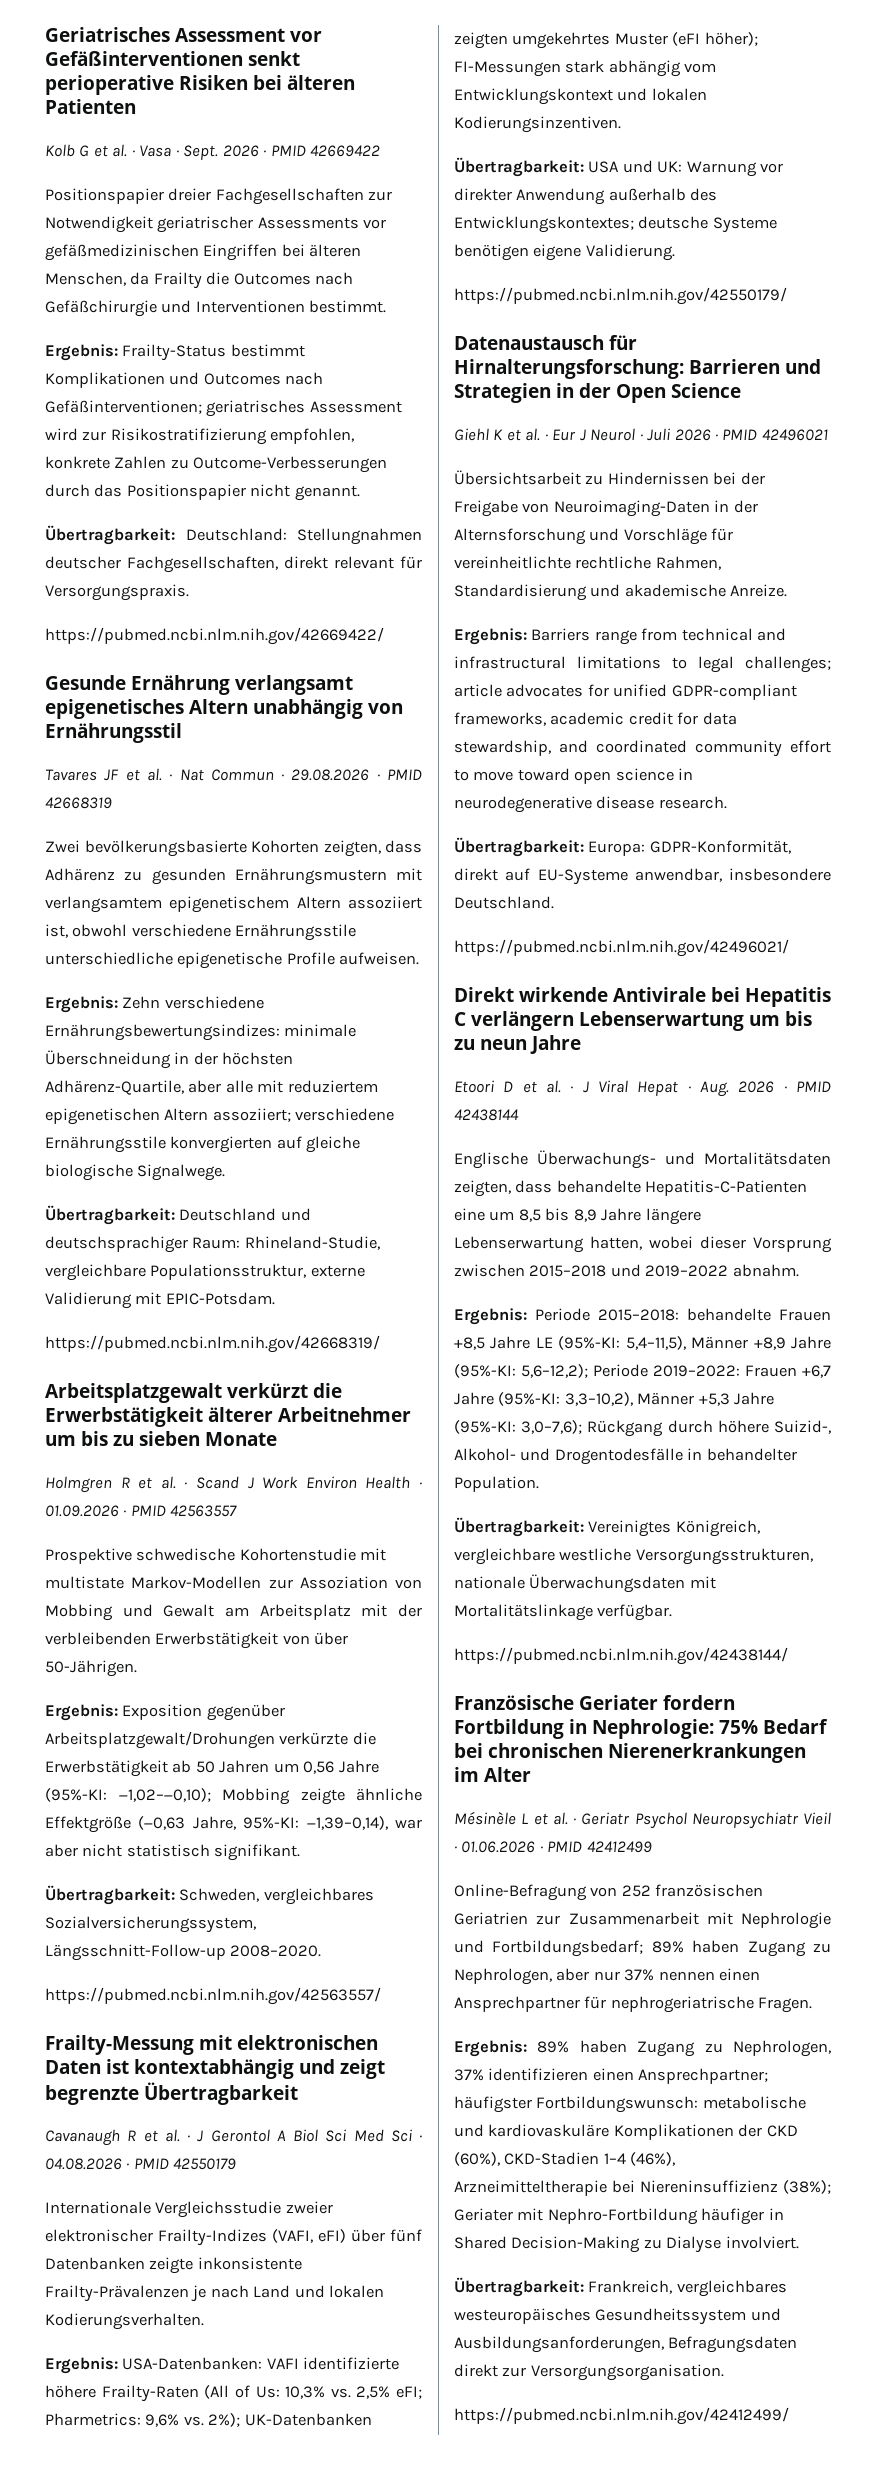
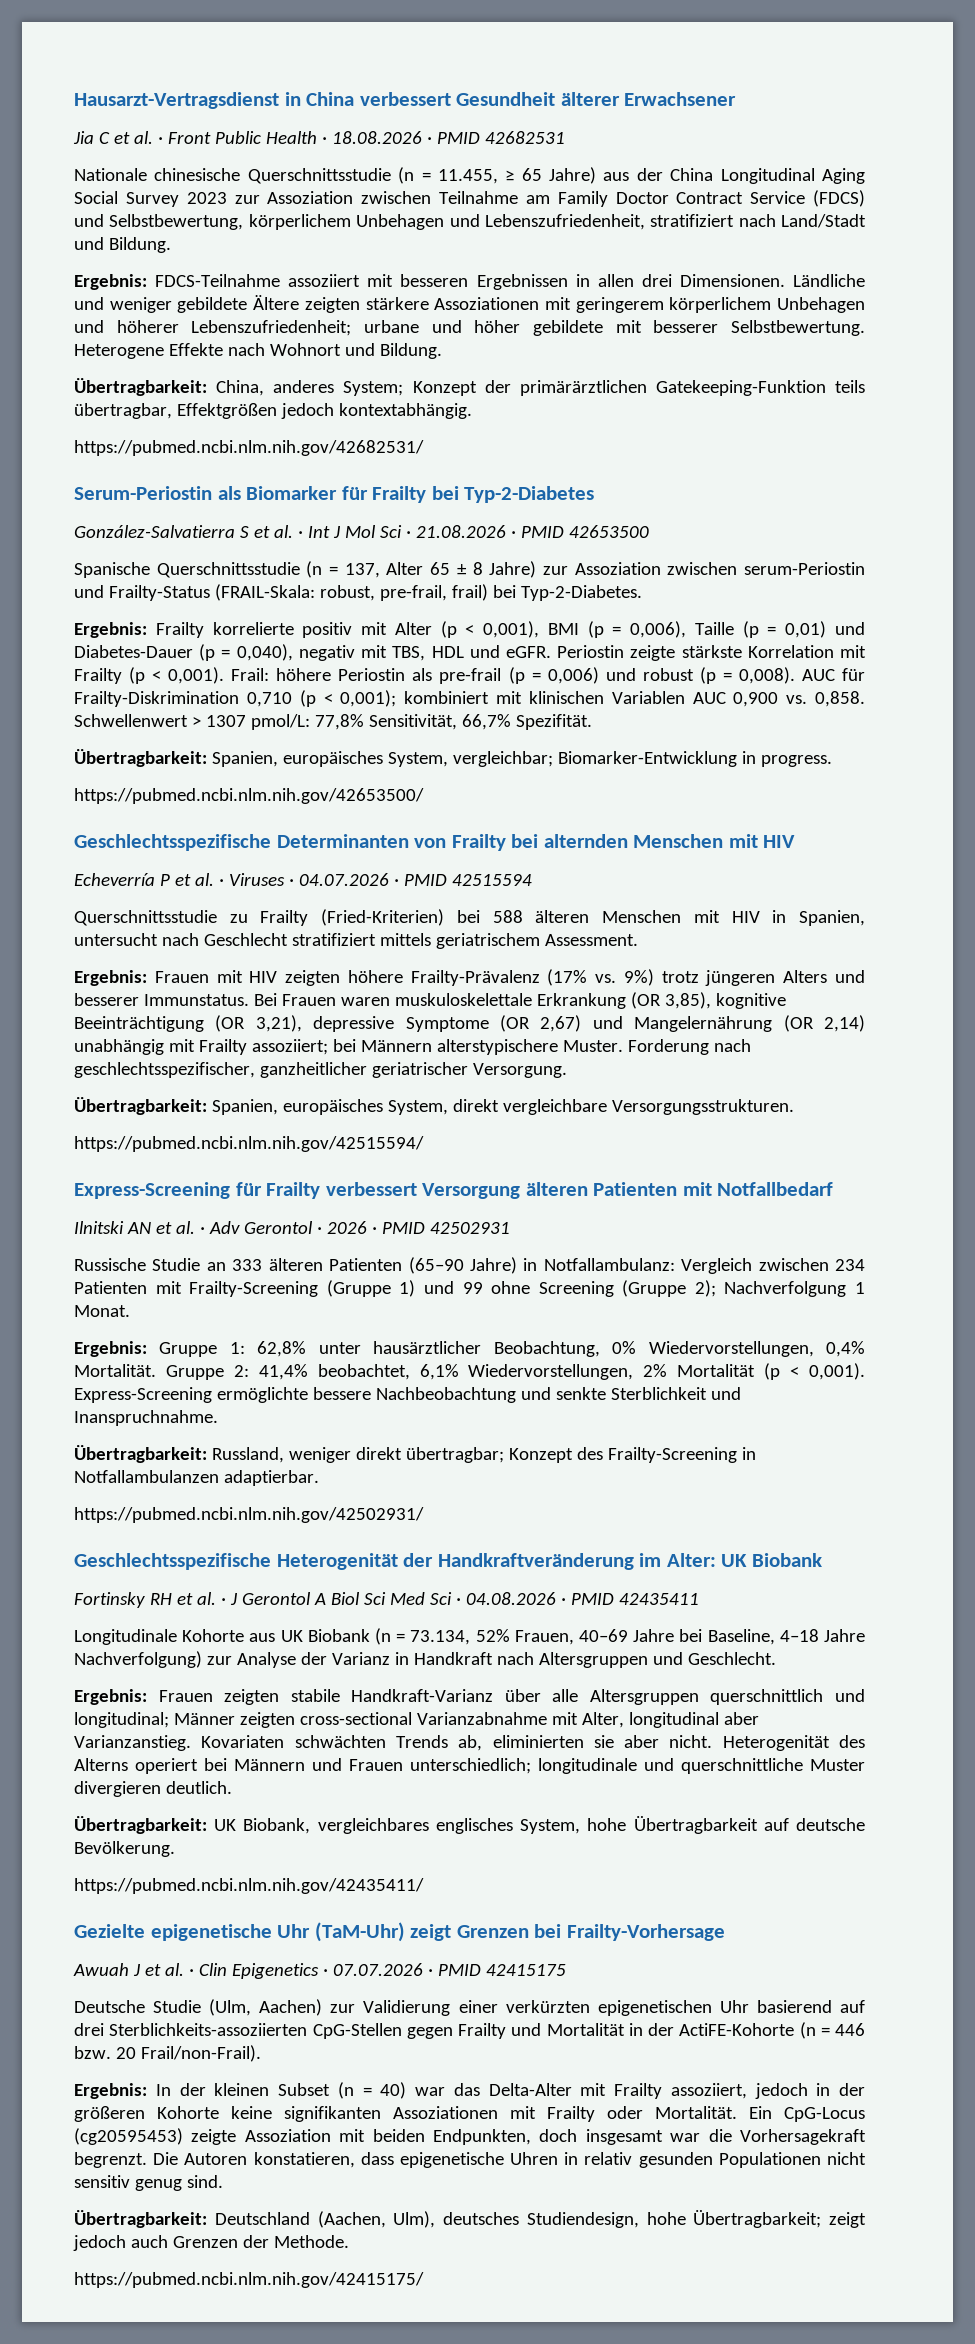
- Geriatrisches Assessment vor Gefäßinterventionen senkt perioperative Risiken bei älteren Patienten
- Kolb G et al. · Vasa · Sept. 2026 · PMID 42669422
- Positionspapier dreier Fachgesellschaften zur Notwendigkeit geriatrischer Assessments vor gefäßmedizinischen Eingriffen bei älteren Menschen, da Frailty die Outcomes nach Gefäßchirurgie und Interventionen bestimmt.
- Ergebnis: Frailty-Status bestimmt Komplikationen und Outcomes nach Gefäßinterventionen; geriatrisches Assessment wird zur Risikostratifizierung empfohlen, konkrete Zahlen zu Outcome-Verbesserungen durch das Positionspapier nicht genannt.
- Übertragbarkeit: Deutschland: Stellungnahmen deutscher Fachgesellschaften, direkt relevant für Versorgungspraxis.
- https://pubmed.ncbi.nlm.nih.gov/42669422/
- Gesunde Ernährung verlangsamt epigenetisches Altern unabhängig von Ernährungsstil
- Tavares JF et al. · Nat Commun · 29.08.2026 · PMID 42668319
- Zwei bevölkerungsbasierte Kohorten zeigten, dass Adhärenz zu gesunden Ernährungsmustern mit verlangsamtem epigenetischem Altern assoziiert ist, obwohl verschiedene Ernährungsstile unterschiedliche epigenetische Profile aufweisen.
- Ergebnis: Zehn verschiedene Ernährungsbewertungsindizes: minimale Überschneidung in der höchsten Adhärenz-Quartile, aber alle mit reduziertem epigenetischen Altern assoziiert; verschiedene Ernährungsstile konvergierten auf gleiche biologische Signalwege.
- Übertragbarkeit: Deutschland und deutschsprachiger Raum: Rhineland-Studie, vergleichbare Populationsstruktur, externe Validierung mit EPIC-Potsdam.
- https://pubmed.ncbi.nlm.nih.gov/42668319/
- Arbeitsplatzgewalt verkürzt die Erwerbstätigkeit älterer Arbeitnehmer um bis zu sieben Monate
- Holmgren R et al. · Scand J Work Environ Health · 01.09.2026 · PMID 42563557
- Prospektive schwedische Kohortenstudie mit multistate Markov-Modellen zur Assoziation von Mobbing und Gewalt am Arbeitsplatz mit der verbleibenden Erwerbstätigkeit von über 50-Jährigen.
- Ergebnis: Exposition gegenüber Arbeitsplatzgewalt/Drohungen verkürzte die Erwerbstätigkeit ab 50 Jahren um 0,56 Jahre (95%-KI: −1,02–−0,10); Mobbing zeigte ähnliche Effektgröße (−0,63 Jahre, 95%-KI: −1,39–0,14), war aber nicht statistisch signifikant.
- Übertragbarkeit: Schweden, vergleichbares Sozialversicherungssystem, Längsschnitt-Follow-up 2008–2020.
- https://pubmed.ncbi.nlm.nih.gov/42563557/
- Frailty-Messung mit elektronischen Daten ist kontextabhängig und zeigt begrenzte Übertragbarkeit
- Cavanaugh R et al. · J Gerontol A Biol Sci Med Sci · 04.08.2026 · PMID 42550179
- Internationale Vergleichsstudie zweier elektronischer Frailty-Indizes (VAFI, eFI) über fünf Datenbanken zeigte inkonsistente Frailty-Prävalenzen je nach Land und lokalen Kodierungsverhalten.
- Ergebnis: USA-Datenbanken: VAFI identifizierte höhere Frailty-Raten (All of Us: 10,3% vs. 2,5% eFI; Pharmetrics: 9,6% vs. 2%); UK-Datenbanken zeigten umgekehrtes Muster (eFI höher); FI-Messungen stark abhängig vom Entwicklungskontext und lokalen Kodierungsinzentiven.
- Übertragbarkeit: USA und UK: Warnung vor direkter Anwendung außerhalb des Entwicklungskontextes; deutsche Systeme benötigen eigene Validierung.
- https://pubmed.ncbi.nlm.nih.gov/42550179/
- Datenaustausch für Hirnalterungsforschung: Barrieren und Strategien in der Open Science
- Giehl K et al. · Eur J Neurol · Juli 2026 · PMID 42496021
- Übersichtsarbeit zu Hindernissen bei der Freigabe von Neuroimaging-Daten in der Alternsforschung und Vorschläge für vereinheitlichte rechtliche Rahmen, Standardisierung und akademische Anreize.
- Ergebnis: Barriers range from technical and infrastructural limitations to legal challenges; article advocates for unified GDPR-compliant frameworks, academic credit for data stewardship, and coordinated community effort to move toward open science in neurodegenerative disease research.
- Übertragbarkeit: Europa: GDPR-Konformität, direkt auf EU-Systeme anwendbar, insbesondere Deutschland.
- https://pubmed.ncbi.nlm.nih.gov/42496021/
- Direkt wirkende Antivirale bei Hepatitis C verlängern Lebenserwartung um bis zu neun Jahre
- Etoori D et al. · J Viral Hepat · Aug. 2026 · PMID 42438144
- Englische Überwachungs- und Mortalitätsdaten zeigten, dass behandelte Hepatitis-C-Patienten eine um 8,5 bis 8,9 Jahre längere Lebenserwartung hatten, wobei dieser Vorsprung zwischen 2015–2018 und 2019–2022 abnahm.
- Ergebnis: Periode 2015–2018: behandelte Frauen +8,5 Jahre LE (95%-KI: 5,4–11,5), Männer +8,9 Jahre (95%-KI: 5,6–12,2); Periode 2019–2022: Frauen +6,7 Jahre (95%-KI: 3,3–10,2), Männer +5,3 Jahre (95%-KI: 3,0–7,6); Rückgang durch höhere Suizid-, Alkohol- und Drogentodesfälle in behandelter Population.
- Übertragbarkeit: Vereinigtes Königreich, vergleichbare westliche Versorgungsstrukturen, nationale Überwachungsdaten mit Mortalitätslinkage verfügbar.
- https://pubmed.ncbi.nlm.nih.gov/42438144/
- Französische Geriater fordern Fortbildung in Nephrologie: 75% Bedarf bei chronischen Nierenerkrankungen im Alter
- Mésinèle L et al. · Geriatr Psychol Neuropsychiatr Vieil · 01.06.2026 · PMID 42412499
- Online-Befragung von 252 französischen Geriatrien zur Zusammenarbeit mit Nephrologie und Fortbildungsbedarf; 89% haben Zugang zu Nephrologen, aber nur 37% nennen einen Ansprechpartner für nephrogeriatrische Fragen.
- Ergebnis: 89% haben Zugang zu Nephrologen, 37% identifizieren einen Ansprechpartner; häufigster Fortbildungswunsch: metabolische und kardiovaskuläre Komplikationen der CKD (60%), CKD-Stadien 1–4 (46%), Arzneimitteltherapie bei Niereninsuffizienz (38%); Geriater mit Nephro-Fortbildung häufiger in Shared Decision-Making zu Dialyse involviert.
- Übertragbarkeit: Frankreich, vergleichbares westeuropäisches Gesundheitssystem und Ausbildungsanforderungen, Befragungsdaten direkt zur Versorgungsorganisation.
- https://pubmed.ncbi.nlm.nih.gov/42412499/
+ Hausarzt-Vertragsdienst in China verbessert Gesundheit älterer Erwachsener
+ Jia C et al. · Front Public Health · 18.08.2026 · PMID 42682531
+ Nationale chinesische Querschnittsstudie (n = 11.455, ≥ 65 Jahre) aus der China Longitudinal Aging Social Survey 2023 zur Assoziation zwischen Teilnahme am Family Doctor Contract Service (FDCS) und Selbstbewertung, körperlichem Unbehagen und Lebenszufriedenheit, stratifiziert nach Land/Stadt und Bildung.
+ Ergebnis: FDCS-Teilnahme assoziiert mit besseren Ergebnissen in allen drei Dimensionen. Ländliche und weniger gebildete Ältere zeigten stärkere Assoziationen mit geringerem körperlichem Unbehagen und höherer Lebenszufriedenheit; urbane und höher gebildete mit besserer Selbstbewertung. Heterogene Effekte nach Wohnort und Bildung.
+ Übertragbarkeit: China, anderes System; Konzept der primärärztlichen Gatekeeping-Funktion teils übertragbar, Effektgrößen jedoch kontextabhängig.
+ https://pubmed.ncbi.nlm.nih.gov/42682531/
+ Serum-Periostin als Biomarker für Frailty bei Typ-2-Diabetes
+ González-Salvatierra S et al. · Int J Mol Sci · 21.08.2026 · PMID 42653500
+ Spanische Querschnittsstudie (n = 137, Alter 65 ± 8 Jahre) zur Assoziation zwischen serum-Periostin und Frailty-Status (FRAIL-Skala: robust, pre-frail, frail) bei Typ-2-Diabetes.
+ Ergebnis: Frailty korrelierte positiv mit Alter (p < 0,001), BMI (p = 0,006), Taille (p = 0,01) und Diabetes-Dauer (p = 0,040), negativ mit TBS, HDL und eGFR. Periostin zeigte stärkste Korrelation mit Frailty (p < 0,001). Frail: höhere Periostin als pre-frail (p = 0,006) und robust (p = 0,008). AUC für Frailty-Diskrimination 0,710 (p < 0,001); kombiniert mit klinischen Variablen AUC 0,900 vs. 0,858. Schwellenwert > 1307 pmol/L: 77,8% Sensitivität, 66,7% Spezifität.
+ Übertragbarkeit: Spanien, europäisches System, vergleichbar; Biomarker-Entwicklung in progress.
+ https://pubmed.ncbi.nlm.nih.gov/42653500/
+ Geschlechtsspezifische Determinanten von Frailty bei alternden Menschen mit HIV
+ Echeverría P et al. · Viruses · 04.07.2026 · PMID 42515594
+ Querschnittsstudie zu Frailty (Fried-Kriterien) bei 588 älteren Menschen mit HIV in Spanien, untersucht nach Geschlecht stratifiziert mittels geriatrischem Assessment.
+ Ergebnis: Frauen mit HIV zeigten höhere Frailty-Prävalenz (17% vs. 9%) trotz jüngeren Alters und besserer Immunstatus. Bei Frauen waren muskuloskelettale Erkrankung (OR 3,85), kognitive Beeinträchtigung (OR 3,21), depressive Symptome (OR 2,67) und Mangelernährung (OR 2,14) unabhängig mit Frailty assoziiert; bei Männern alterstypischere Muster. Forderung nach geschlechtsspezifischer, ganzheitlicher geriatrischer Versorgung.
+ Übertragbarkeit: Spanien, europäisches System, direkt vergleichbare Versorgungsstrukturen.
+ https://pubmed.ncbi.nlm.nih.gov/42515594/
+ Express-Screening für Frailty verbessert Versorgung älteren Patienten mit Notfallbedarf
+ Ilnitski AN et al. · Adv Gerontol · 2026 · PMID 42502931
+ Russische Studie an 333 älteren Patienten (65–90 Jahre) in Notfallambulanz: Vergleich zwischen 234 Patienten mit Frailty-Screening (Gruppe 1) und 99 ohne Screening (Gruppe 2); Nachverfolgung 1 Monat.
+ Ergebnis: Gruppe 1: 62,8% unter hausärztlicher Beobachtung, 0% Wiedervorstellungen, 0,4% Mortalität. Gruppe 2: 41,4% beobachtet, 6,1% Wiedervorstellungen, 2% Mortalität (p < 0,001). Express-Screening ermöglichte bessere Nachbeobachtung und senkte Sterblichkeit und Inanspruchnahme.
+ Übertragbarkeit: Russland, weniger direkt übertragbar; Konzept des Frailty-Screening in Notfallambulanzen adaptierbar.
+ https://pubmed.ncbi.nlm.nih.gov/42502931/
+ Geschlechtsspezifische Heterogenität der Handkraftveränderung im Alter: UK Biobank
+ Fortinsky RH et al. · J Gerontol A Biol Sci Med Sci · 04.08.2026 · PMID 42435411
+ Longitudinale Kohorte aus UK Biobank (n = 73.134, 52% Frauen, 40–69 Jahre bei Baseline, 4–18 Jahre Nachverfolgung) zur Analyse der Varianz in Handkraft nach Altersgruppen und Geschlecht.
+ Ergebnis: Frauen zeigten stabile Handkraft-Varianz über alle Altersgruppen querschnittlich und longitudinal; Männer zeigten cross-sectional Varianzabnahme mit Alter, longitudinal aber Varianzanstieg. Kovariaten schwächten Trends ab, eliminierten sie aber nicht. Heterogenität des Alterns operiert bei Männern und Frauen unterschiedlich; longitudinale und querschnittliche Muster divergieren deutlich.
+ Übertragbarkeit: UK Biobank, vergleichbares englisches System, hohe Übertragbarkeit auf deutsche Bevölkerung.
+ https://pubmed.ncbi.nlm.nih.gov/42435411/
+ Gezielte epigenetische Uhr (TaM-Uhr) zeigt Grenzen bei Frailty-Vorhersage
+ Awuah J et al. · Clin Epigenetics · 07.07.2026 · PMID 42415175
+ Deutsche Studie (Ulm, Aachen) zur Validierung einer verkürzten epigenetischen Uhr basierend auf drei Sterblichkeits-assoziierten CpG-Stellen gegen Frailty und Mortalität in der ActiFE-Kohorte (n = 446 bzw. 20 Frail/non-Frail).
+ Ergebnis: In der kleinen Subset (n = 40) war das Delta-Alter mit Frailty assoziiert, jedoch in der größeren Kohorte keine signifikanten Assoziationen mit Frailty oder Mortalität. Ein CpG-Locus (cg20595453) zeigte Assoziation mit beiden Endpunkten, doch insgesamt war die Vorhersagekraft begrenzt. Die Autoren konstatieren, dass epigenetische Uhren in relativ gesunden Populationen nicht sensitiv genug sind.
+ Übertragbarkeit: Deutschland (Aachen, Ulm), deutsches Studiendesign, hohe Übertragbarkeit; zeigt jedoch auch Grenzen der Methode.
+ https://pubmed.ncbi.nlm.nih.gov/42415175/

